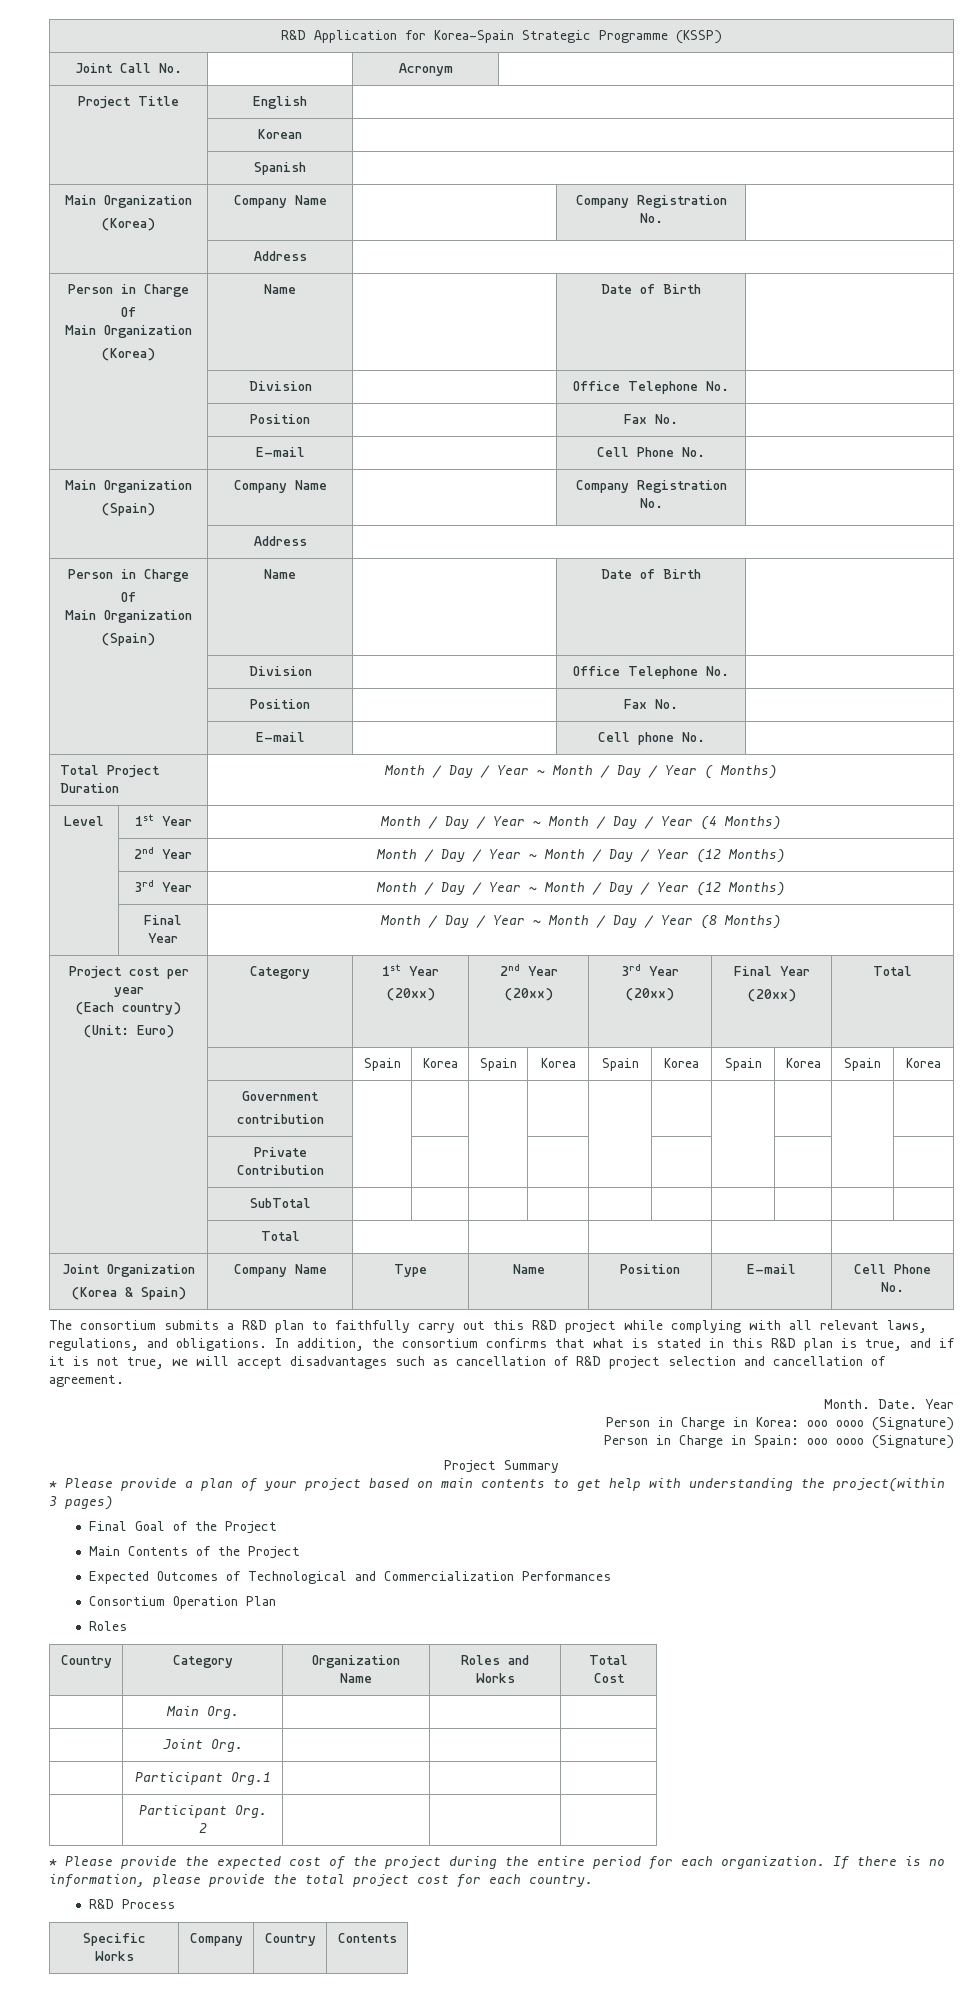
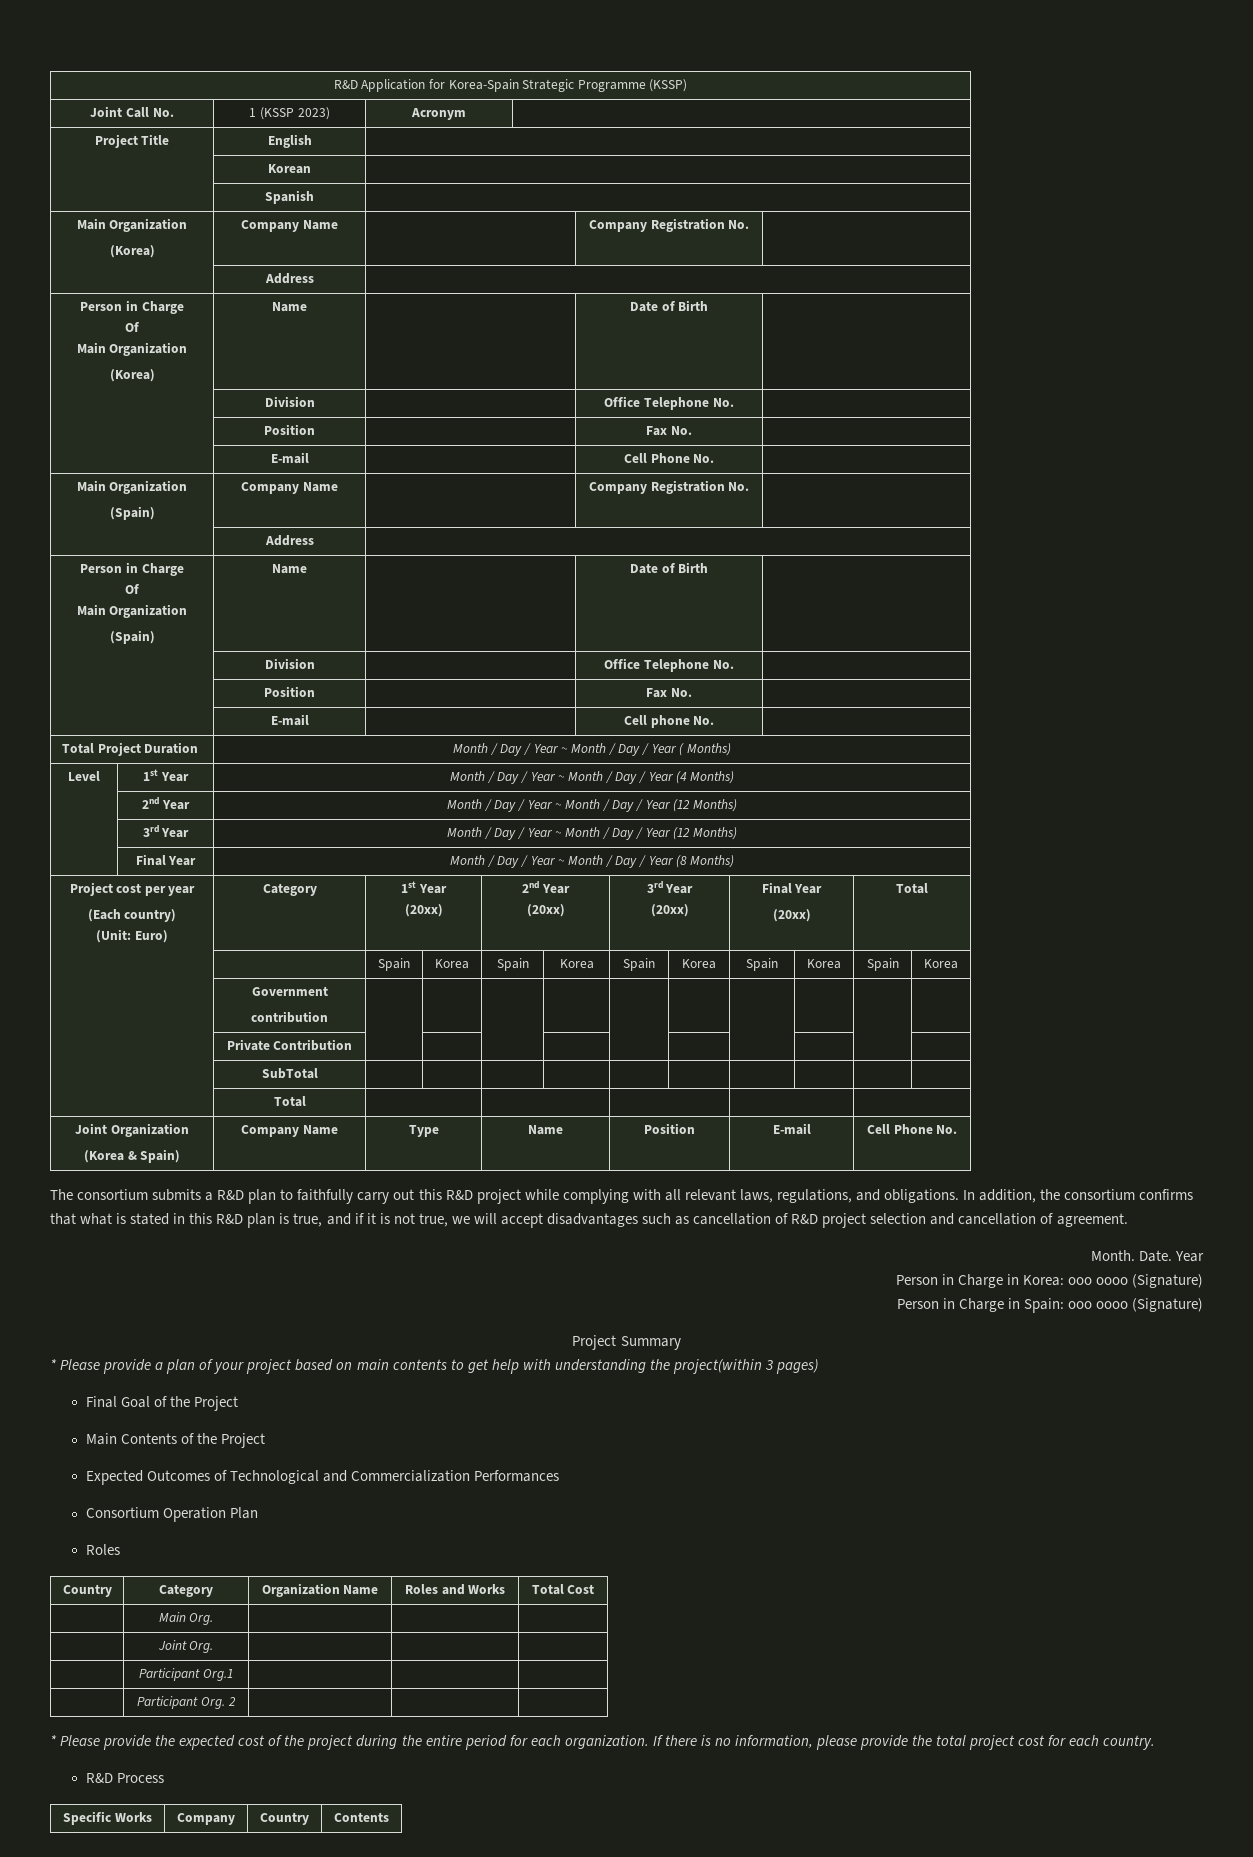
- Joint Call No. | | Acronym |
+ Joint Call No. | 1 (KSSP 2023) | Acronym |

